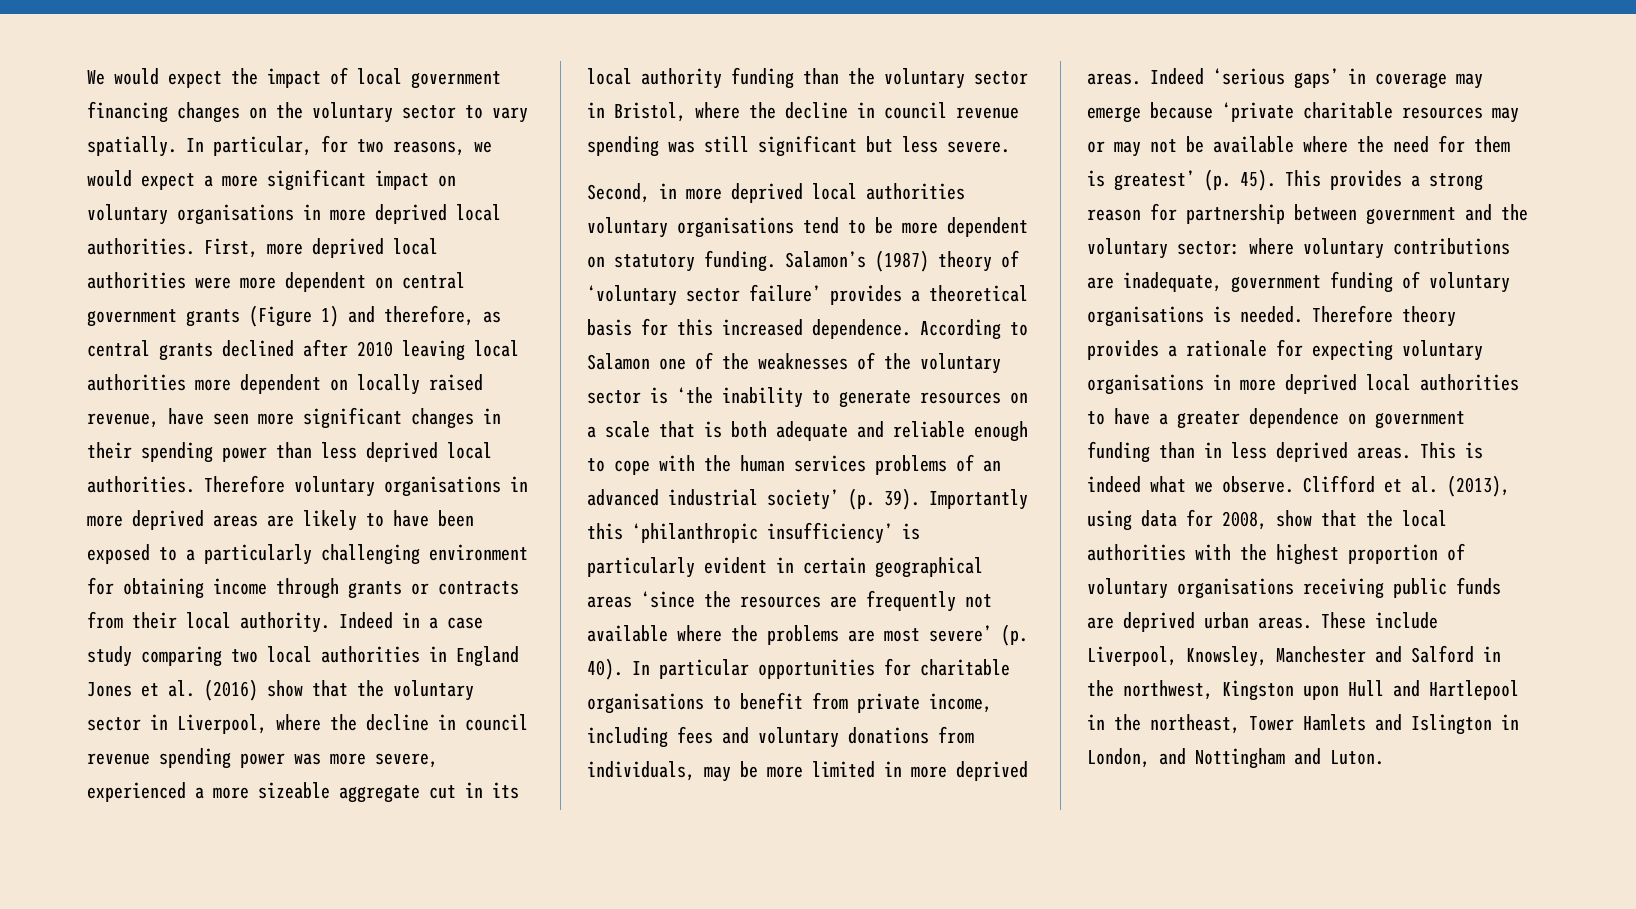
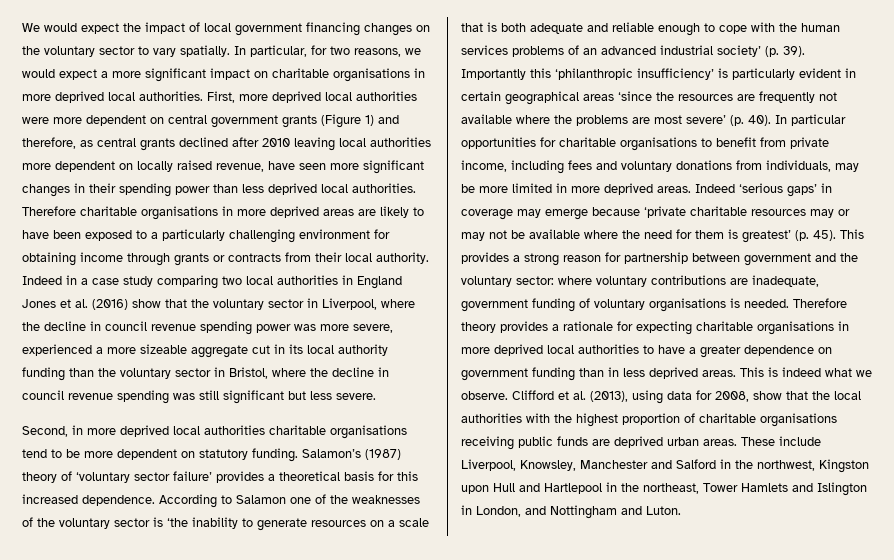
- In particular, for two reasons, we would expect a more significant impact on voluntary organisations in more deprived local authorities.
+ In particular, for two reasons, we would expect a more significant impact on charitable organisations in more deprived local authorities.
- Therefore voluntary organisations in more deprived areas are likely to have been exposed to a particularly challenging environment for obtaining income through grants or contracts from their local authority.
+ Therefore charitable organisations in more deprived areas are likely to have been exposed to a particularly challenging environment for obtaining income through grants or contracts from their local authority.
- Second, in more deprived local authorities voluntary organisations tend to be more dependent on statutory funding.
+ Second, in more deprived local authorities charitable organisations tend to be more dependent on statutory funding.
- Therefore theory provides a rationale for expecting voluntary organisations in more deprived local authorities to have a greater dependence on government funding than in less deprived areas.
+ Therefore theory provides a rationale for expecting charitable organisations in more deprived local authorities to have a greater dependence on government funding than in less deprived areas.
- Clifford et al. (2013), using data for 2008, show that the local authorities with the highest proportion of voluntary organisations receiving public funds are deprived urban areas.
+ Clifford et al. (2013), using data for 2008, show that the local authorities with the highest proportion of charitable organisations receiving public funds are deprived urban areas.

